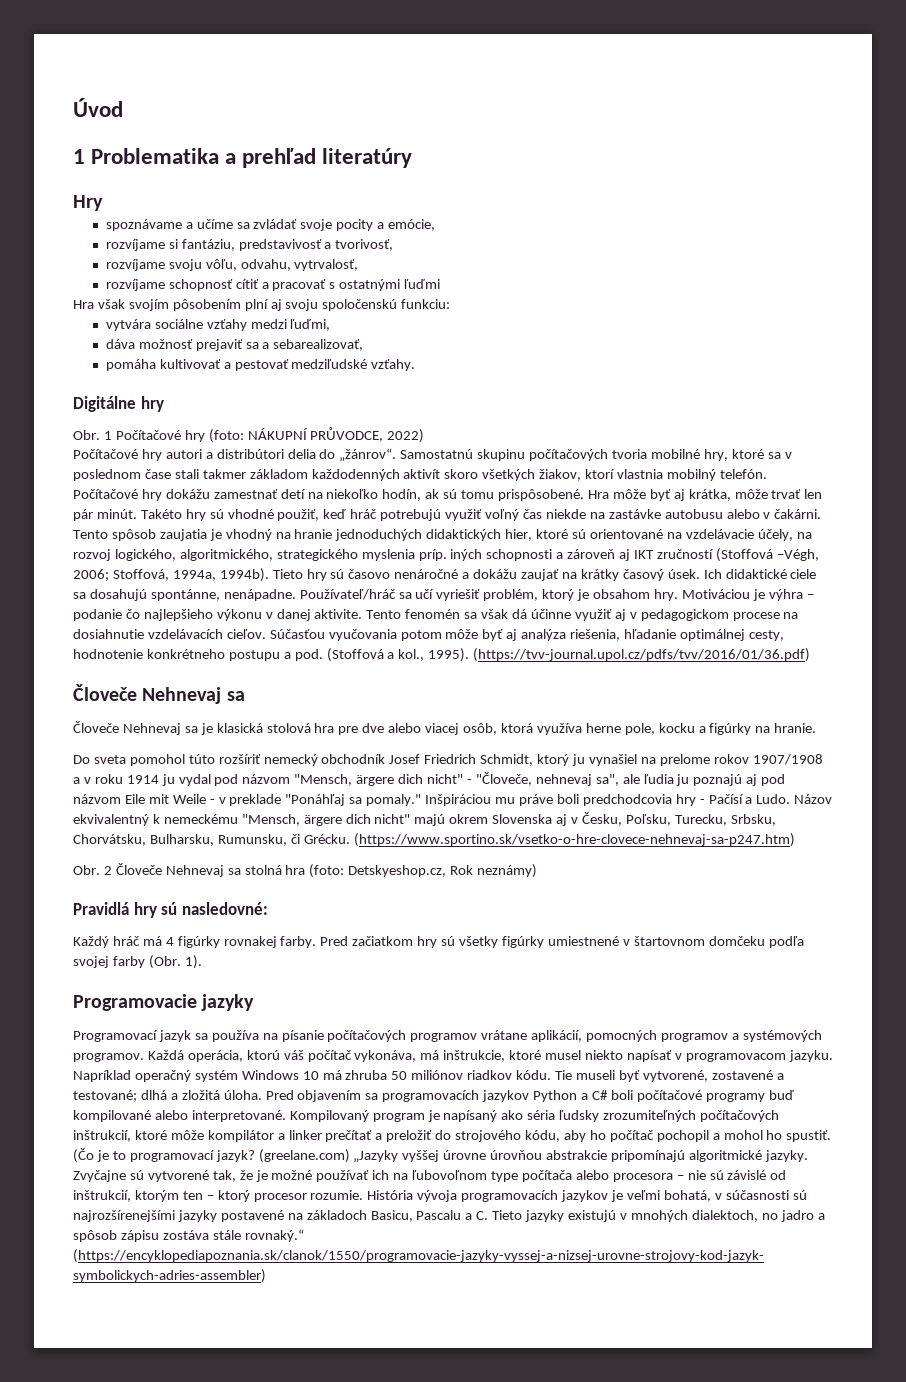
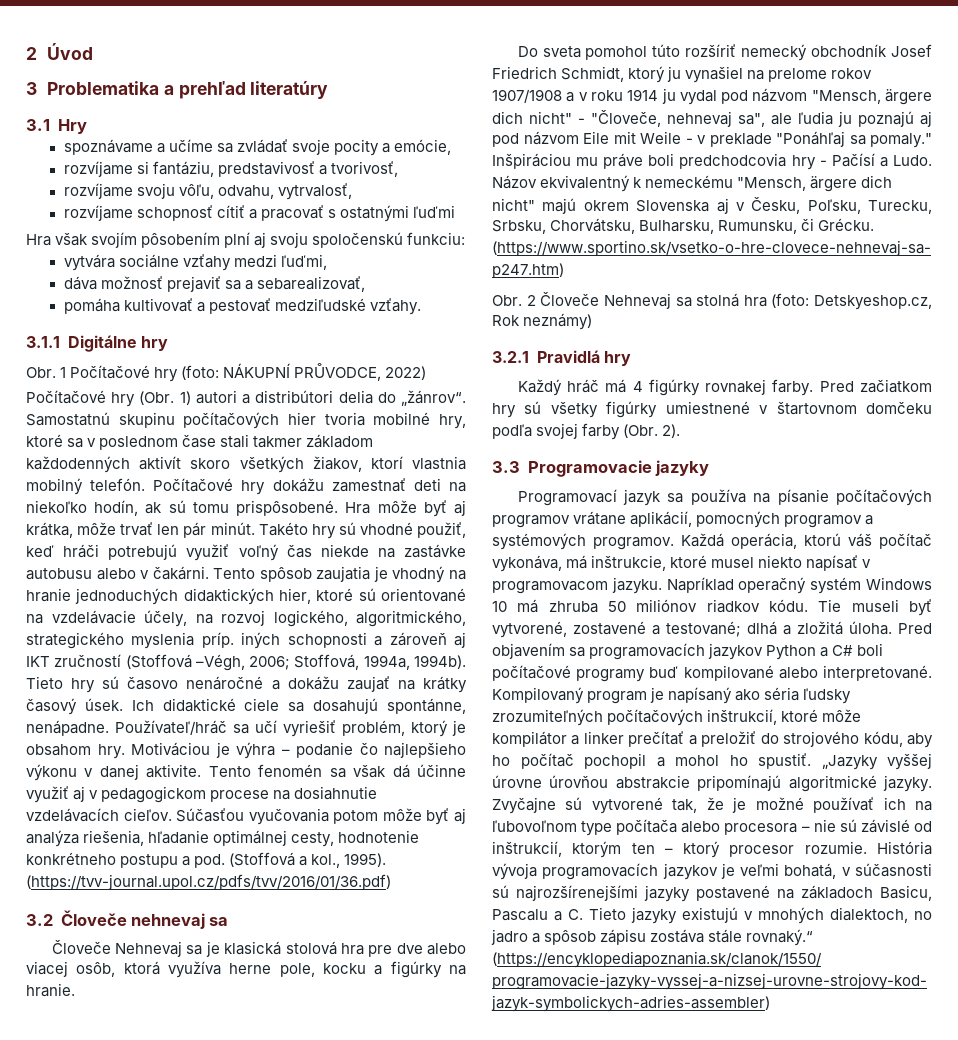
- Úvod
+ 2 Úvod
- 1 Problematika a prehľad literatúry
+ 3 Problematika a prehľad literatúry
- Hry
+ 3.1 Hry
- Digitálne hry
+ 3.1.1 Digitálne hry
- Počítačové hry autori a distribútori delia do „žánrov“.
+ Počítačové hry (Obr. 1) autori a distribútori delia do „žánrov“.
- Samostatnú skupinu počítačových tvoria mobilné hry, ktoré sa v poslednom čase stali takmer základom každodenných aktivít skoro všetkých žiakov, ktorí vlastnia mobilný telefón.
+ Samostatnú skupinu počítačových hier tvoria mobilné hry, ktoré sa v poslednom čase stali takmer základom každodenných aktivít skoro všetkých žiakov, ktorí vlastnia mobilný telefón.
- Počítačové hry dokážu zamestnať detí na niekoľko hodín, ak sú tomu prispôsobené.
+ Počítačové hry dokážu zamestnať deti na niekoľko hodín, ak sú tomu prispôsobené.
- Takéto hry sú vhodné použiť, keď hráč potrebujú využiť voľný čas niekde na zastávke autobusu alebo v čakárni.
+ Takéto hry sú vhodné použiť, keď hráči potrebujú využiť voľný čas niekde na zastávke autobusu alebo v čakárni.
  (https://tvv-journal.upol.cz/pdfs/tvv/2016/01/36.pdf)
- Človeče Nehnevaj sa
+ 3.2 Človeče nehnevaj sa
- Pravidlá hry sú nasledovné:
+ 3.2.1 Pravidlá hry
- Pred začiatkom hry sú všetky figúrky umiestnené v štartovnom domčeku podľa svojej farby (Obr. 1).
- Programovacie jazyky
+ Pred začiatkom hry sú všetky figúrky umiestnené v štartovnom domčeku podľa svojej farby (Obr. 2).
+ 3.3 Programovacie jazyky
- (Čo je to programovací jazyk? (greelane.com) „Jazyky vyššej úrovne úrovňou abstrakcie pripomínajú algoritmické jazyky.
+ „Jazyky vyššej úrovne úrovňou abstrakcie pripomínajú algoritmické jazyky.

